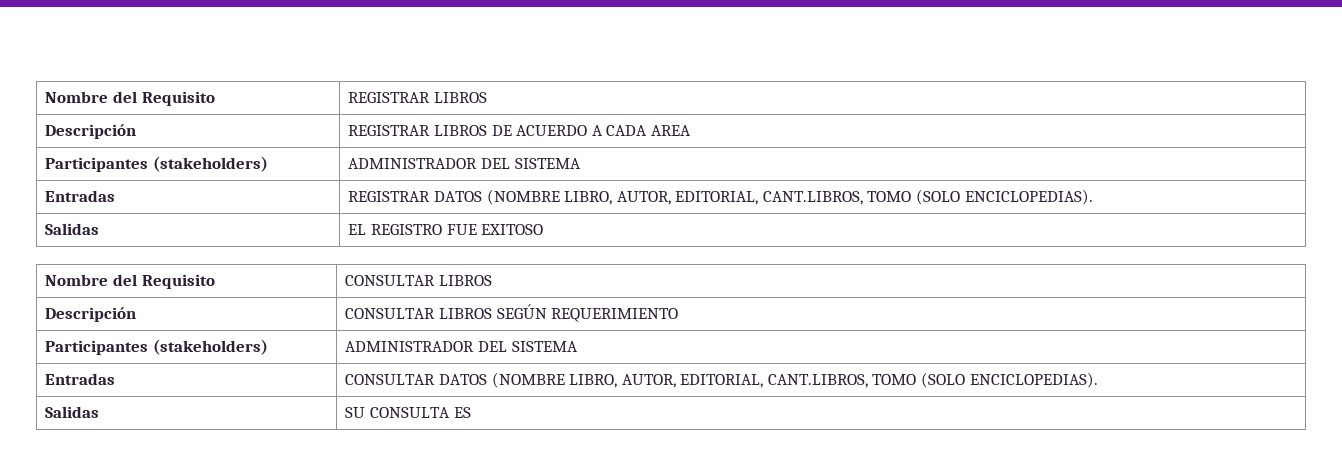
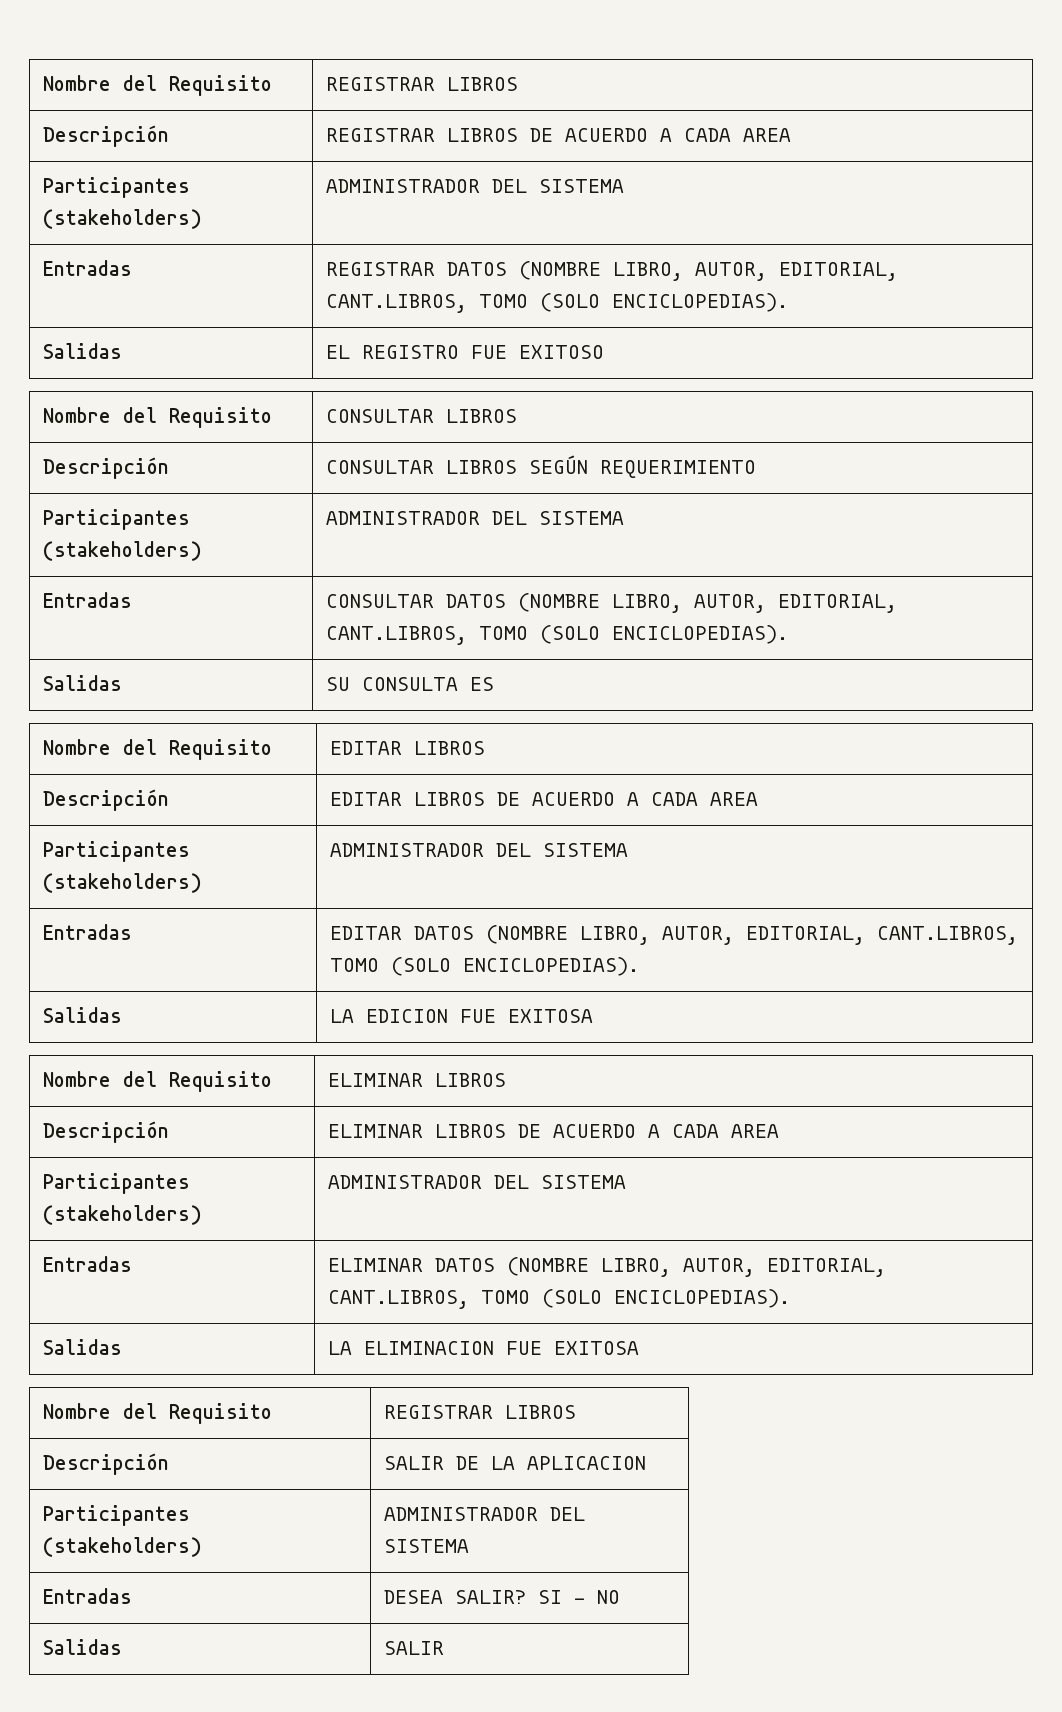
+ Nombre del Requisito | EDITAR LIBROS
+ Descripción | EDITAR LIBROS DE ACUERDO A CADA AREA
+ Participantes (stakeholders) | ADMINISTRADOR DEL SISTEMA
+ Entradas | EDITAR DATOS (NOMBRE LIBRO, AUTOR, EDITORIAL, CANT.LIBROS, TOMO (SOLO ENCICLOPEDIAS).
+ Salidas | LA EDICION FUE EXITOSA
+ Nombre del Requisito | ELIMINAR LIBROS
+ Descripción | ELIMINAR LIBROS DE ACUERDO A CADA AREA
+ Participantes (stakeholders) | ADMINISTRADOR DEL SISTEMA
+ Entradas | ELIMINAR DATOS (NOMBRE LIBRO, AUTOR, EDITORIAL, CANT.LIBROS, TOMO (SOLO ENCICLOPEDIAS).
+ Salidas | LA ELIMINACION FUE EXITOSA
+ Nombre del Requisito | REGISTRAR LIBROS
+ Descripción | SALIR DE LA APLICACION
+ Participantes (stakeholders) | ADMINISTRADOR DEL SISTEMA
+ Entradas | DESEA SALIR? SI - NO
+ Salidas | SALIR

